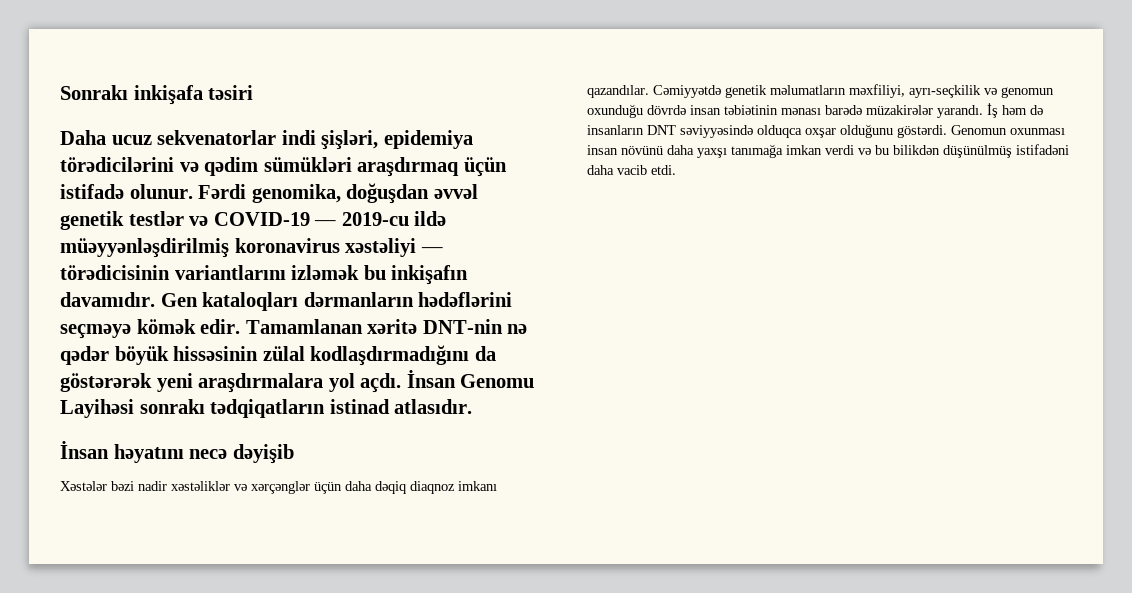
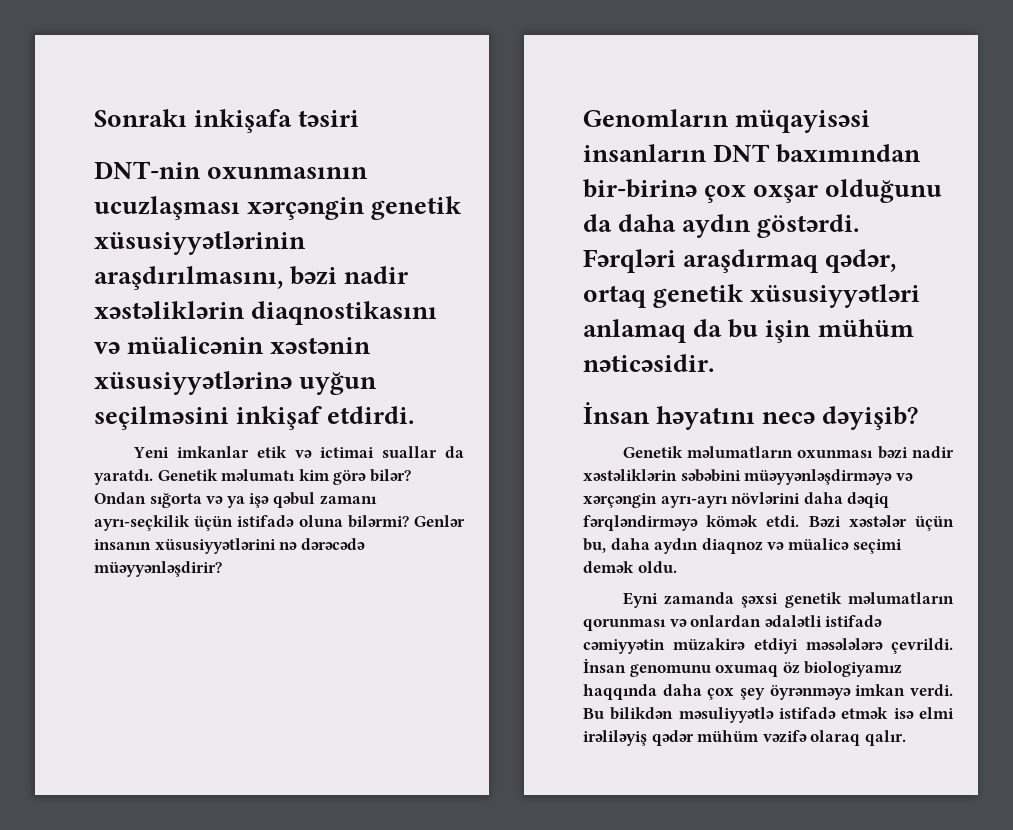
- Daha ucuz sekvenatorlar indi şişləri, epidemiya törədicilərini və qədim sümükləri araşdırmaq üçün istifadə olunur. Fərdi genomika, doğuşdan əvvəl genetik testlər və COVID-19 — 2019-cu ildə müəyyənləşdirilmiş koronavirus xəstəliyi — törədicisinin variantlarını izləmək bu inkişafın davamıdır. Gen kataloqları dərmanların hədəflərini seçməyə kömək edir. Tamamlanan xəritə DNT-nin nə qədər böyük hissəsinin zülal kodlaşdırmadığını da göstərərək yeni araşdırmalara yol açdı. İnsan Genomu Layihəsi sonrakı tədqiqatların istinad atlasıdır.
- İnsan həyatını necə dəyişib
- Xəstələr bəzi nadir xəstəliklər və xərçənglər üçün daha dəqiq diaqnoz imkanı qazandılar. Cəmiyyətdə genetik məlumatların məxfiliyi, ayrı-seçkilik və genomun oxunduğu dövrdə insan təbiətinin mənası barədə müzakirələr yarandı. İş həm də insanların DNT səviyyəsində olduqca oxşar olduğunu göstərdi. Genomun oxunması insan növünü daha yaxşı tanımağa imkan verdi və bu bilikdən düşünülmüş istifadəni daha vacib etdi.
+ DNT-nin oxunmasının ucuzlaşması xərçəngin genetik xüsusiyyətlərinin araşdırılmasını, bəzi nadir xəstəliklərin diaqnostikasını və müalicənin xəstənin xüsusiyyətlərinə uyğun seçilməsini inkişaf etdirdi.
+ Yeni imkanlar etik və ictimai suallar da yaratdı. Genetik məlumatı kim görə bilər? Ondan sığorta və ya işə qəbul zamanı ayrı-seçkilik üçün istifadə oluna bilərmi? Genlər insanın xüsusiyyətlərini nə dərəcədə müəyyənləşdirir?
+ Genomların müqayisəsi insanların DNT baxımından bir-birinə çox oxşar olduğunu da daha aydın göstərdi. Fərqləri araşdırmaq qədər, ortaq genetik xüsusiyyətləri anlamaq da bu işin mühüm nəticəsidir.
+ İnsan həyatını necə dəyişib?
+ Genetik məlumatların oxunması bəzi nadir xəstəliklərin səbəbini müəyyənləşdirməyə və xərçəngin ayrı-ayrı növlərini daha dəqiq fərqləndirməyə kömək etdi. Bəzi xəstələr üçün bu, daha aydın diaqnoz və müalicə seçimi demək oldu.
+ Eyni zamanda şəxsi genetik məlumatların qorunması və onlardan ədalətli istifadə cəmiyyətin müzakirə etdiyi məsələlərə çevrildi. İnsan genomunu oxumaq öz biologiyamız haqqında daha çox şey öyrənməyə imkan verdi. Bu bilikdən məsuliyyətlə istifadə etmək isə elmi irəliləyiş qədər mühüm vəzifə olaraq qalır.

